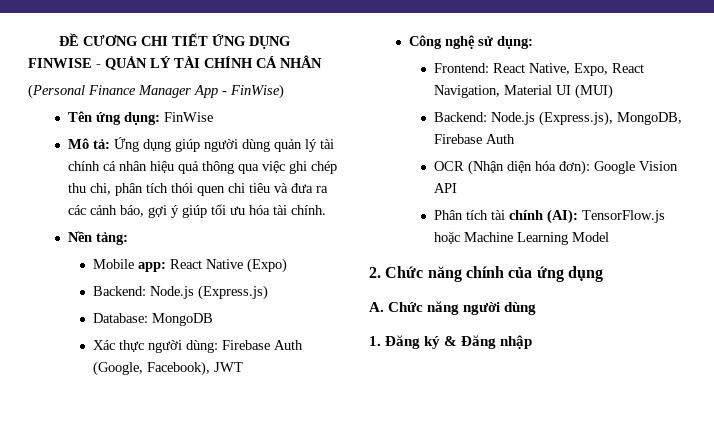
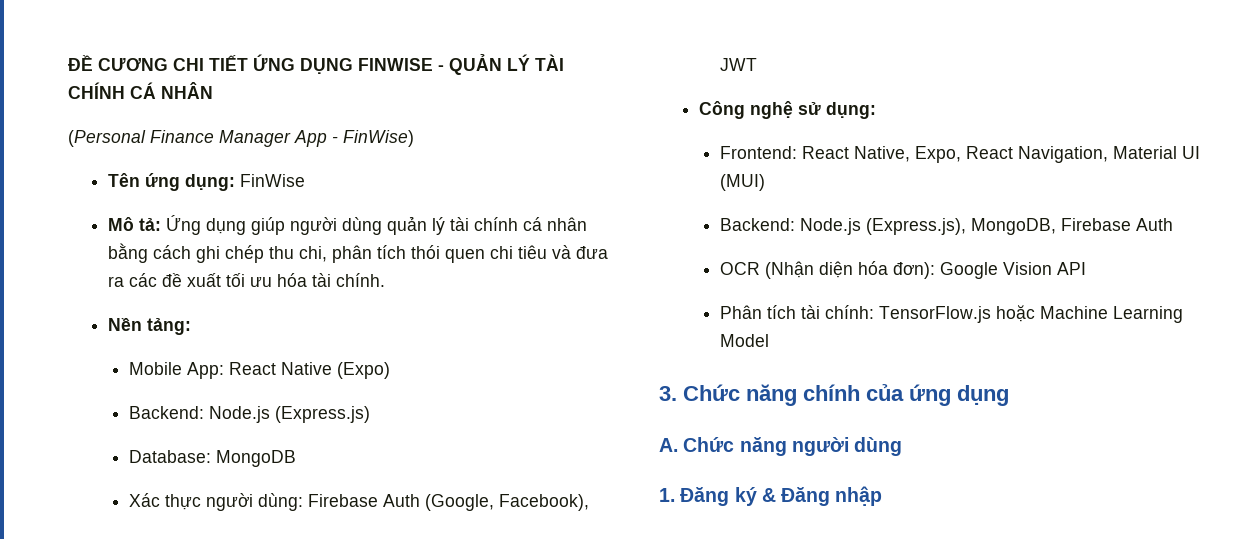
- Mô tả: Ứng dụng giúp người dùng quản lý tài chính cá nhân hiệu quả thông qua việc ghi chép thu chi, phân tích thói quen chi tiêu và đưa ra các cảnh báo, gợi ý giúp tối ưu hóa tài chính.
+ Mô tả: Ứng dụng giúp người dùng quản lý tài chính cá nhân bằng cách ghi chép thu chi, phân tích thói quen chi tiêu và đưa ra các đề xuất tối ưu hóa tài chính.
- Mobile app: React Native (Expo)
+ Mobile App: React Native (Expo)
- Phân tích tài chính (AI): TensorFlow.js hoặc Machine Learning Model
+ Phân tích tài chính: TensorFlow.js hoặc Machine Learning Model
- 2. Chức năng chính của ứng dụng
+ 3. Chức năng chính của ứng dụng

